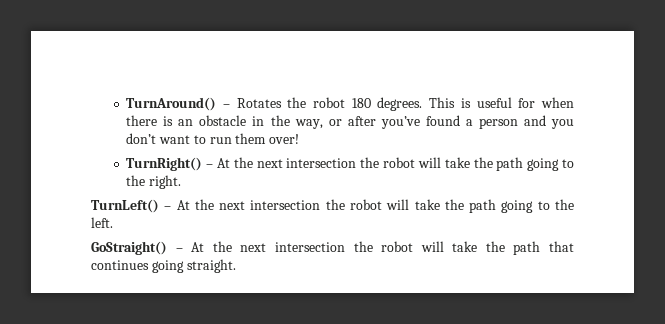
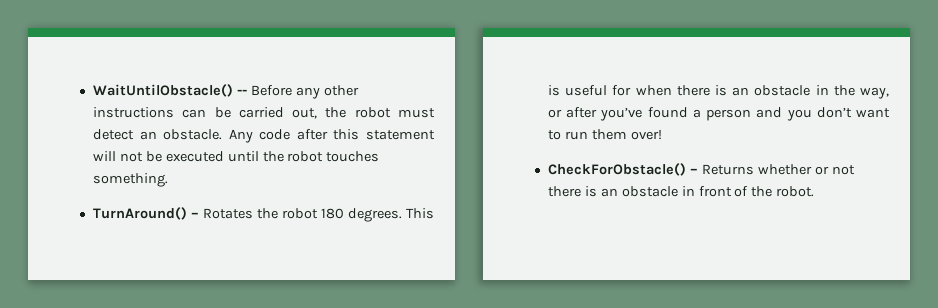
+ WaitUntilObstacle() -- Before any other instructions can be carried out, the robot must detect an obstacle. Any code after this statement will not be executed until the robot touches something.
- TurnRight() – At the next intersection the robot will take the path going to the right.
- TurnLeft() – At the next intersection the robot will take the path going to the left.
- GoStraight() – At the next intersection the robot will take the path that continues going straight.
+ CheckForObstacle() – Returns whether or not there is an obstacle in front of the robot.

